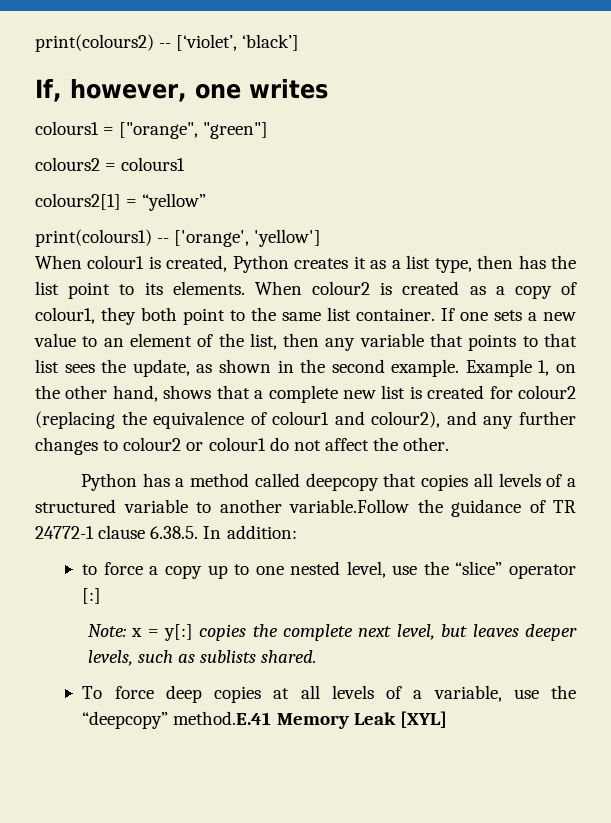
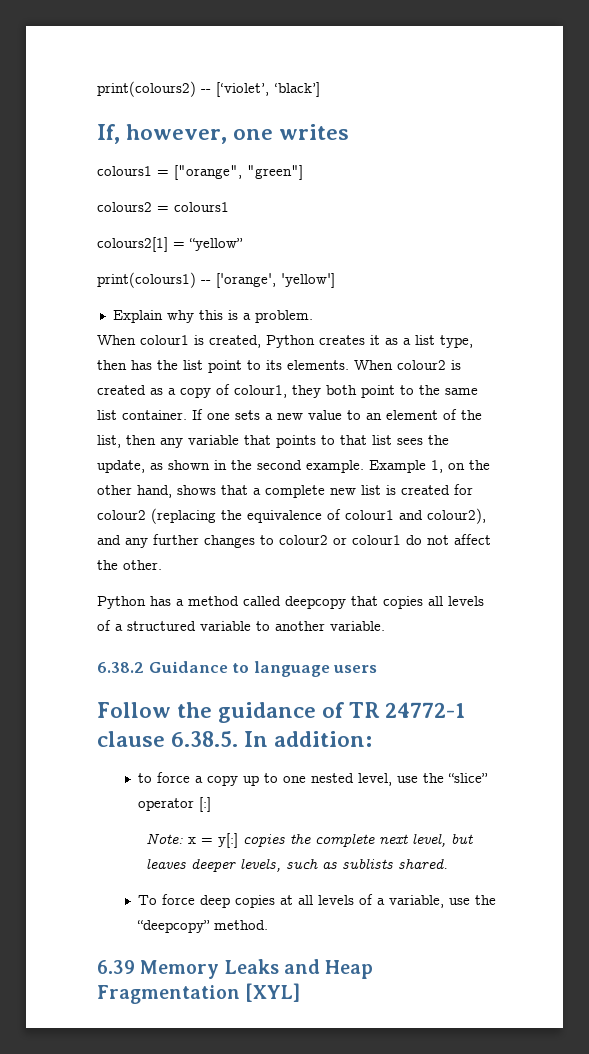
+ Explain why this is a problem.
- Python has a method called deepcopy that copies all levels of a structured variable to another variable.Follow the guidance of TR 24772-1 clause 6.38.5. In addition:
+ Python has a method called deepcopy that copies all levels of a structured variable to another variable.
+ 6.38.2 Guidance to language users
+ Follow the guidance of TR 24772-1 clause 6.38.5. In addition:
- To force deep copies at all levels of a variable, use the “deepcopy” method.E.41 Memory Leak [XYL]
+ To force deep copies at all levels of a variable, use the “deepcopy” method.
+ 6.39 Memory Leaks and Heap Fragmentation [XYL]

